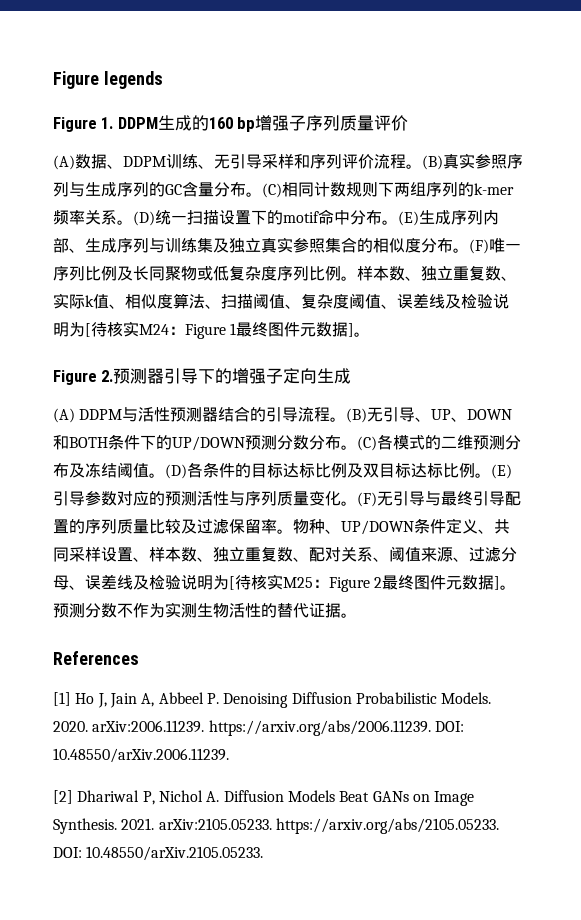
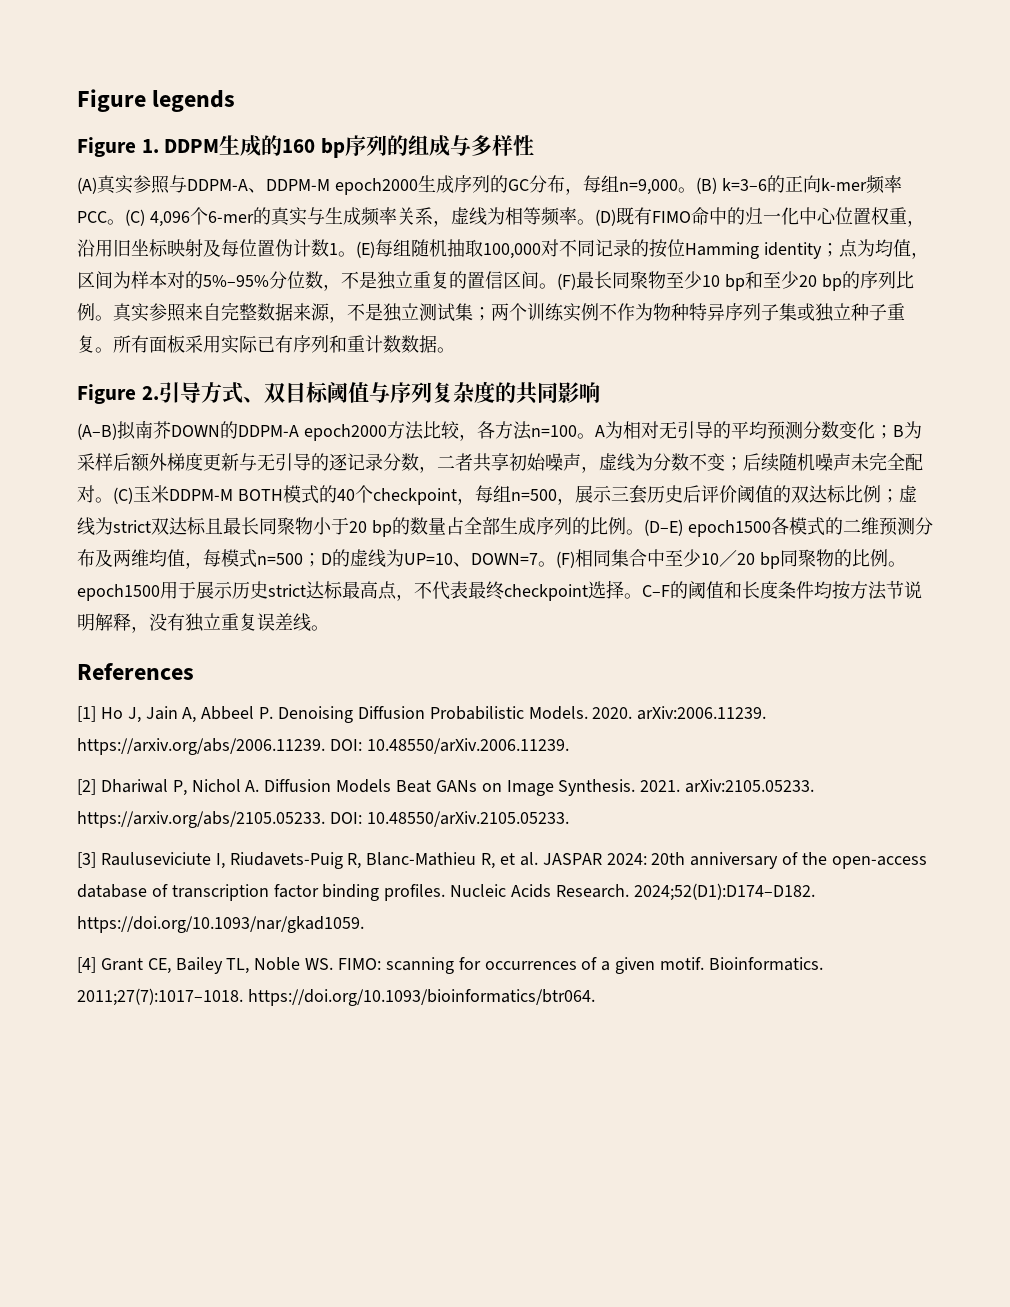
- Figure 1. DDPM生成的160 bp增强子序列质量评价
- (A)数据、DDPM训练、无引导采样和序列评价流程。(B)真实参照序列与生成序列的GC含量分布。(C)相同计数规则下两组序列的k-mer频率关系。(D)统一扫描设置下的motif命中分布。(E)生成序列内部、生成序列与训练集及独立真实参照集合的相似度分布。(F)唯一序列比例及长同聚物或低复杂度序列比例。样本数、独立重复数、实际k值、相似度算法、扫描阈值、复杂度阈值、误差线及检验说明为[待核实M24：Figure 1最终图件元数据]。
- Figure 2.预测器引导下的增强子定向生成
- (A) DDPM与活性预测器结合的引导流程。(B)无引导、UP、DOWN和BOTH条件下的UP/DOWN预测分数分布。(C)各模式的二维预测分布及冻结阈值。(D)各条件的目标达标比例及双目标达标比例。(E)引导参数对应的预测活性与序列质量变化。(F)无引导与最终引导配置的序列质量比较及过滤保留率。物种、UP/DOWN条件定义、共同采样设置、样本数、独立重复数、配对关系、阈值来源、过滤分母、误差线及检验说明为[待核实M25：Figure 2最终图件元数据]。预测分数不作为实测生物活性的替代证据。
+ Figure 1. DDPM生成的160 bp序列的组成与多样性
+ (A)真实参照与DDPM-A、DDPM-M epoch2000生成序列的GC分布，每组n=9,000。(B) k=3–6的正向k-mer频率PCC。(C) 4,096个6-mer的真实与生成频率关系，虚线为相等频率。(D)既有FIMO命中的归一化中心位置权重，沿用旧坐标映射及每位置伪计数1。(E)每组随机抽取100,000对不同记录的按位Hamming identity；点为均值，区间为样本对的5%–95%分位数，不是独立重复的置信区间。(F)最长同聚物至少10 bp和至少20 bp的序列比例。真实参照来自完整数据来源，不是独立测试集；两个训练实例不作为物种特异序列子集或独立种子重复。所有面板采用实际已有序列和重计数数据。
+ Figure 2.引导方式、双目标阈值与序列复杂度的共同影响
+ (A–B)拟南芥DOWN的DDPM-A epoch2000方法比较，各方法n=100。A为相对无引导的平均预测分数变化；B为采样后额外梯度更新与无引导的逐记录分数，二者共享初始噪声，虚线为分数不变；后续随机噪声未完全配对。(C)玉米DDPM-M BOTH模式的40个checkpoint，每组n=500，展示三套历史后评价阈值的双达标比例；虚线为strict双达标且最长同聚物小于20 bp的数量占全部生成序列的比例。(D–E) epoch1500各模式的二维预测分布及两维均值，每模式n=500；D的虚线为UP=10、DOWN=7。(F)相同集合中至少10／20 bp同聚物的比例。epoch1500用于展示历史strict达标最高点，不代表最终checkpoint选择。C–F的阈值和长度条件均按方法节说明解释，没有独立重复误差线。
+ [3] Rauluseviciute I, Riudavets-Puig R, Blanc-Mathieu R, et al. JASPAR 2024: 20th anniversary of the open-access database of transcription factor binding profiles. Nucleic Acids Research. 2024;52(D1):D174–D182. https://doi.org/10.1093/nar/gkad1059.
+ [4] Grant CE, Bailey TL, Noble WS. FIMO: scanning for occurrences of a given motif. Bioinformatics. 2011;27(7):1017–1018. https://doi.org/10.1093/bioinformatics/btr064.

